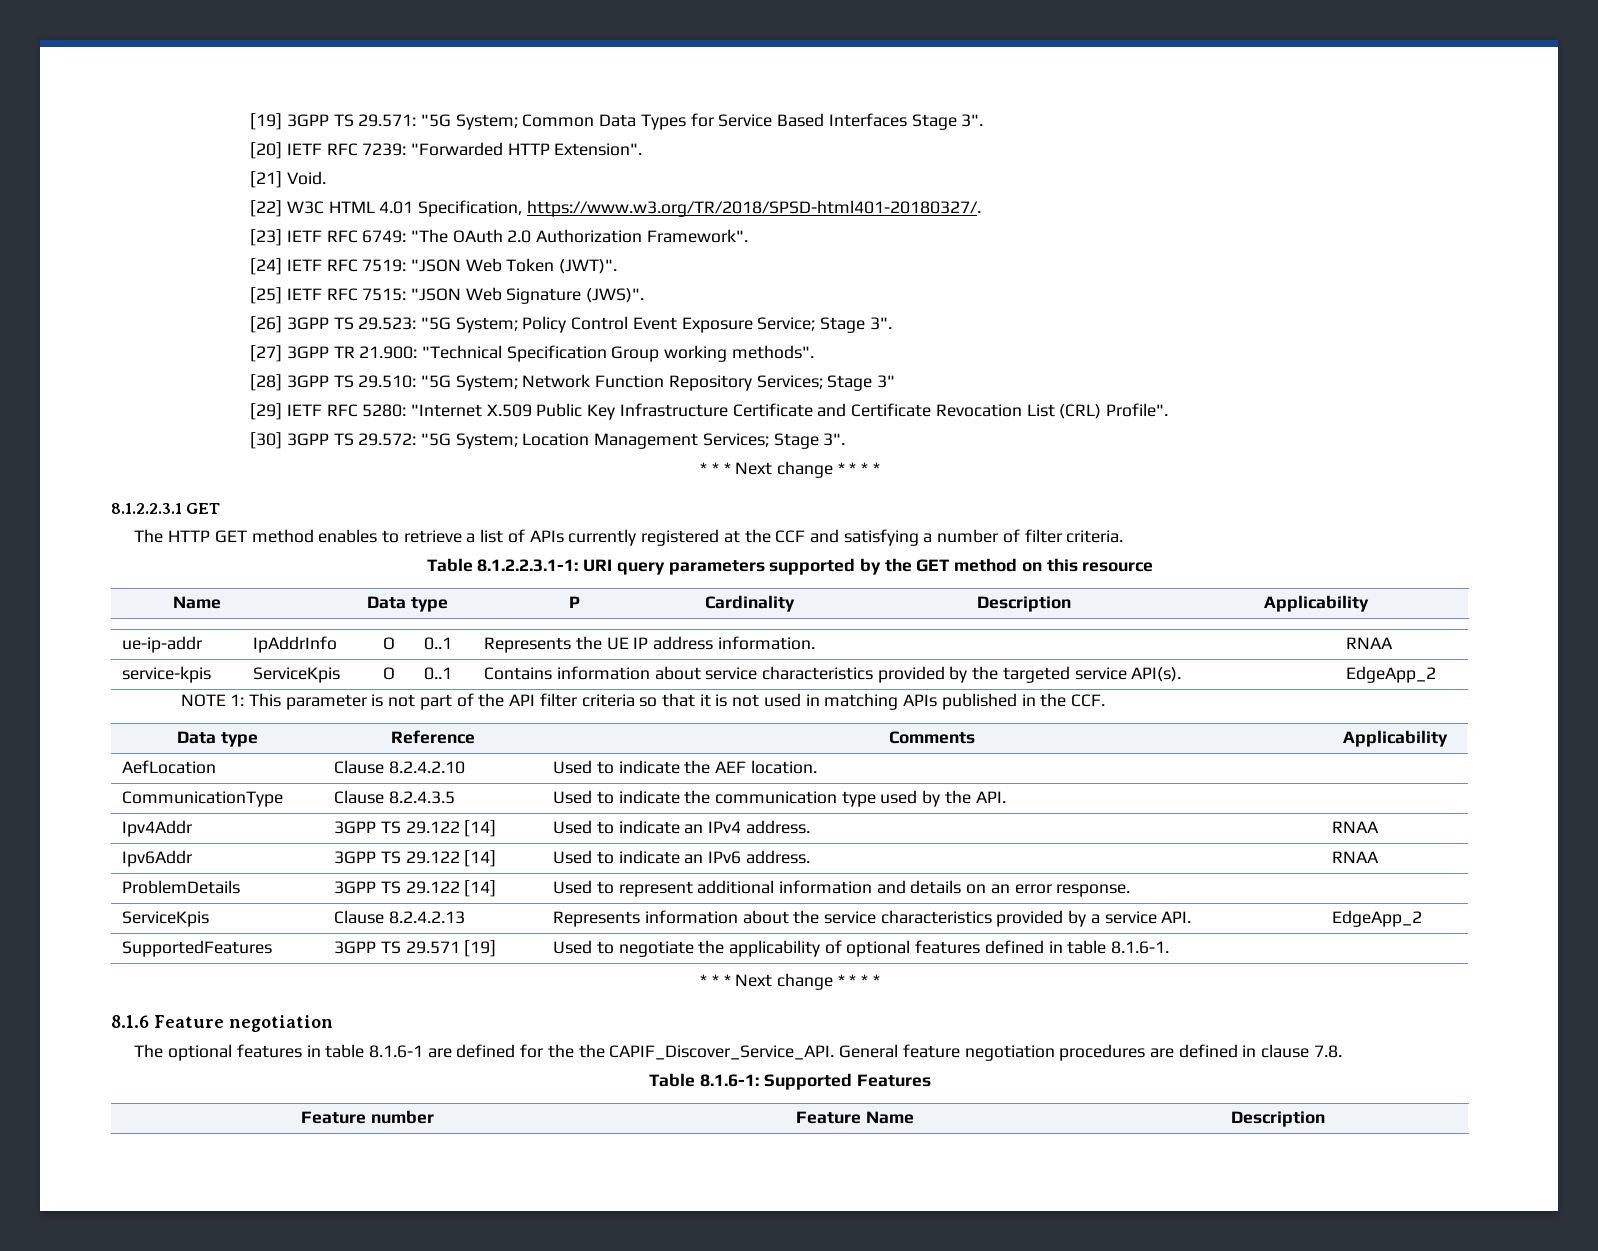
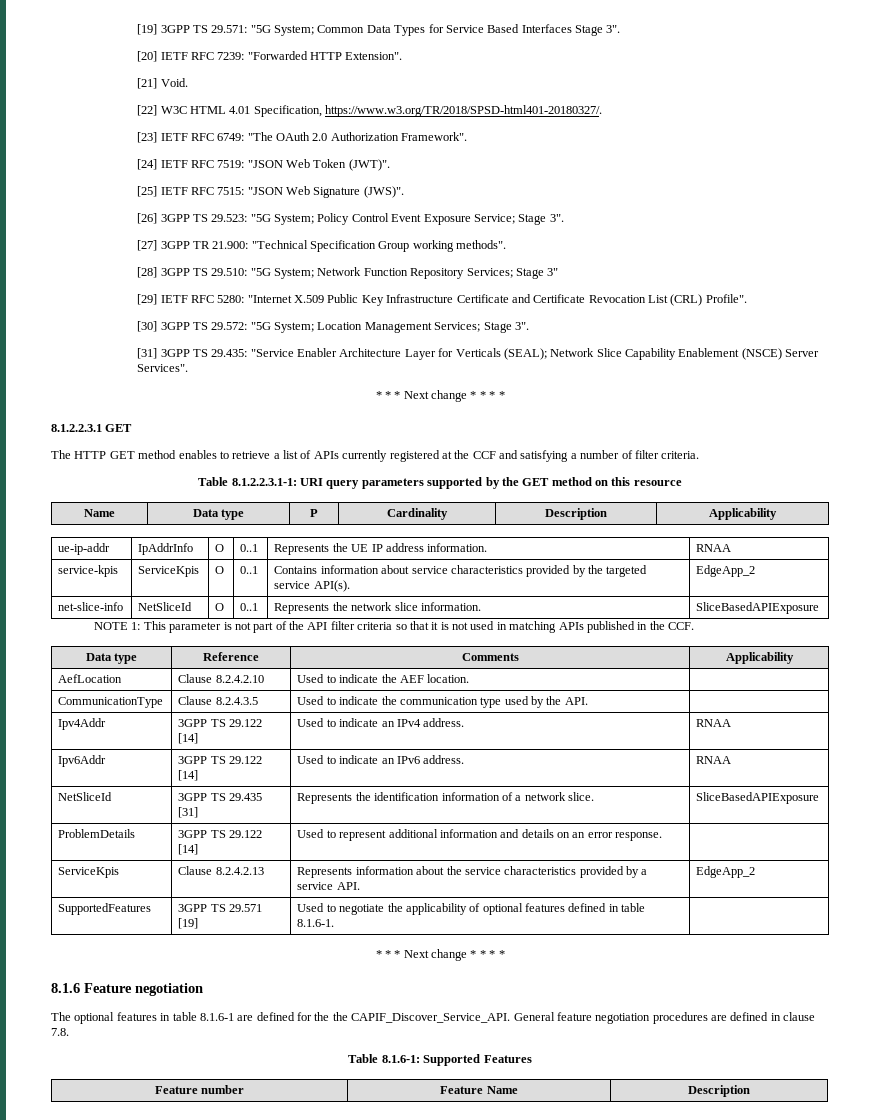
+ [31] 3GPP TS 29.435: "Service Enabler Architecture Layer for Verticals (SEAL); Network Slice Capability Enablement (NSCE) Server Services".
+ net-slice-info | NetSliceId | O | 0..1 | Represents the network slice information. | SliceBasedAPIExposure
+ NetSliceId | 3GPP TS 29.435 [31] | Represents the identification information of a network slice. | SliceBasedAPIExposure

